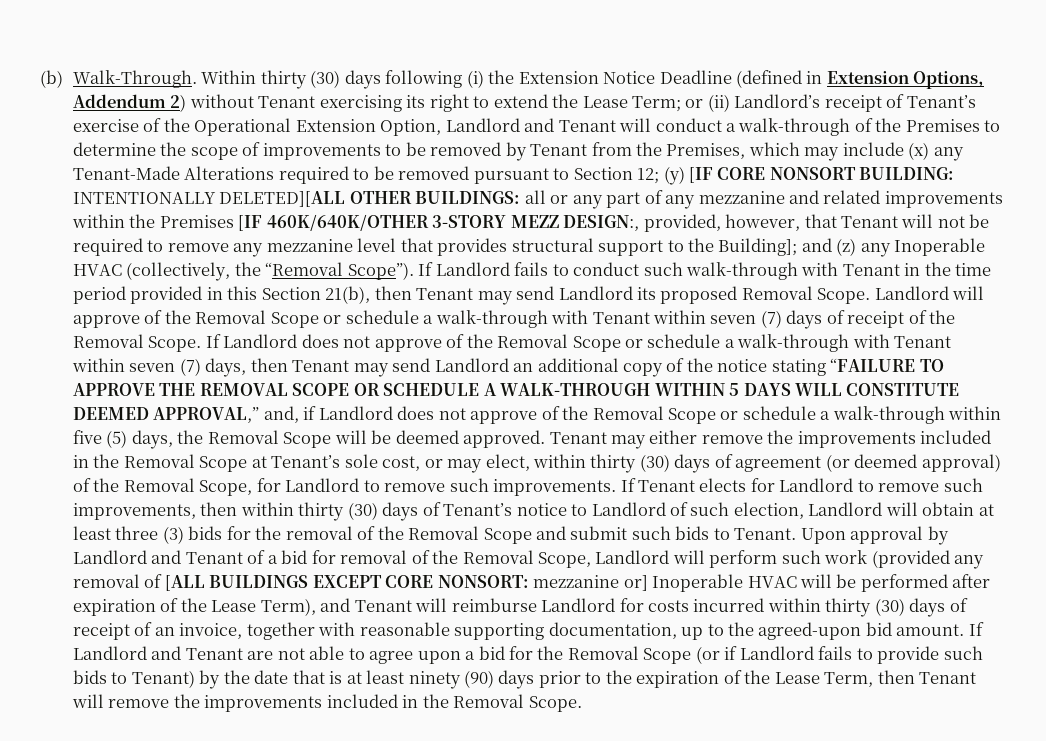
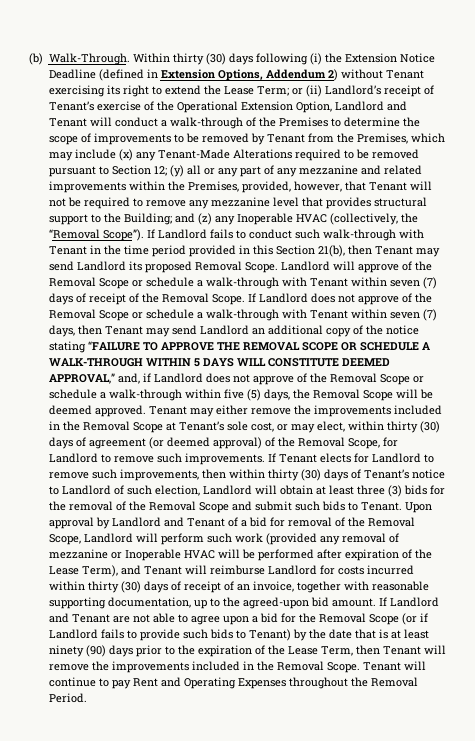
- (y) [IF CORE NONSORT BUILDING: INTENTIONALLY DELETED][ALL OTHER BUILDINGS: all or any part of any mezzanine and related improvements within the Premises [IF 460K/640K/OTHER 3-STORY MEZZ DESIGN:, provided, however, that Tenant will not be required to remove any mezzanine level that provides structural support to the Building];
+ (y) all or any part of any mezzanine and related improvements within the Premises, provided, however, that Tenant will not be required to remove any mezzanine level that provides structural support to the Building;
- Upon approval by Landlord and Tenant of a bid for removal of the Removal Scope, Landlord will perform such work (provided any removal of [ALL BUILDINGS EXCEPT CORE NONSORT: mezzanine or] Inoperable HVAC will be performed after expiration of the Lease Term), and Tenant will reimburse Landlord for costs incurred within thirty (30) days of receipt of an invoice, together with reasonable supporting documentation, up to the agreed-upon bid amount.
+ Upon approval by Landlord and Tenant of a bid for removal of the Removal Scope, Landlord will perform such work (provided any removal of mezzanine or Inoperable HVAC will be performed after expiration of the Lease Term), and Tenant will reimburse Landlord for costs incurred within thirty (30) days of receipt of an invoice, together with reasonable supporting documentation, up to the agreed-upon bid amount.
+ Tenant will continue to pay Rent and Operating Expenses throughout the Removal Period.

